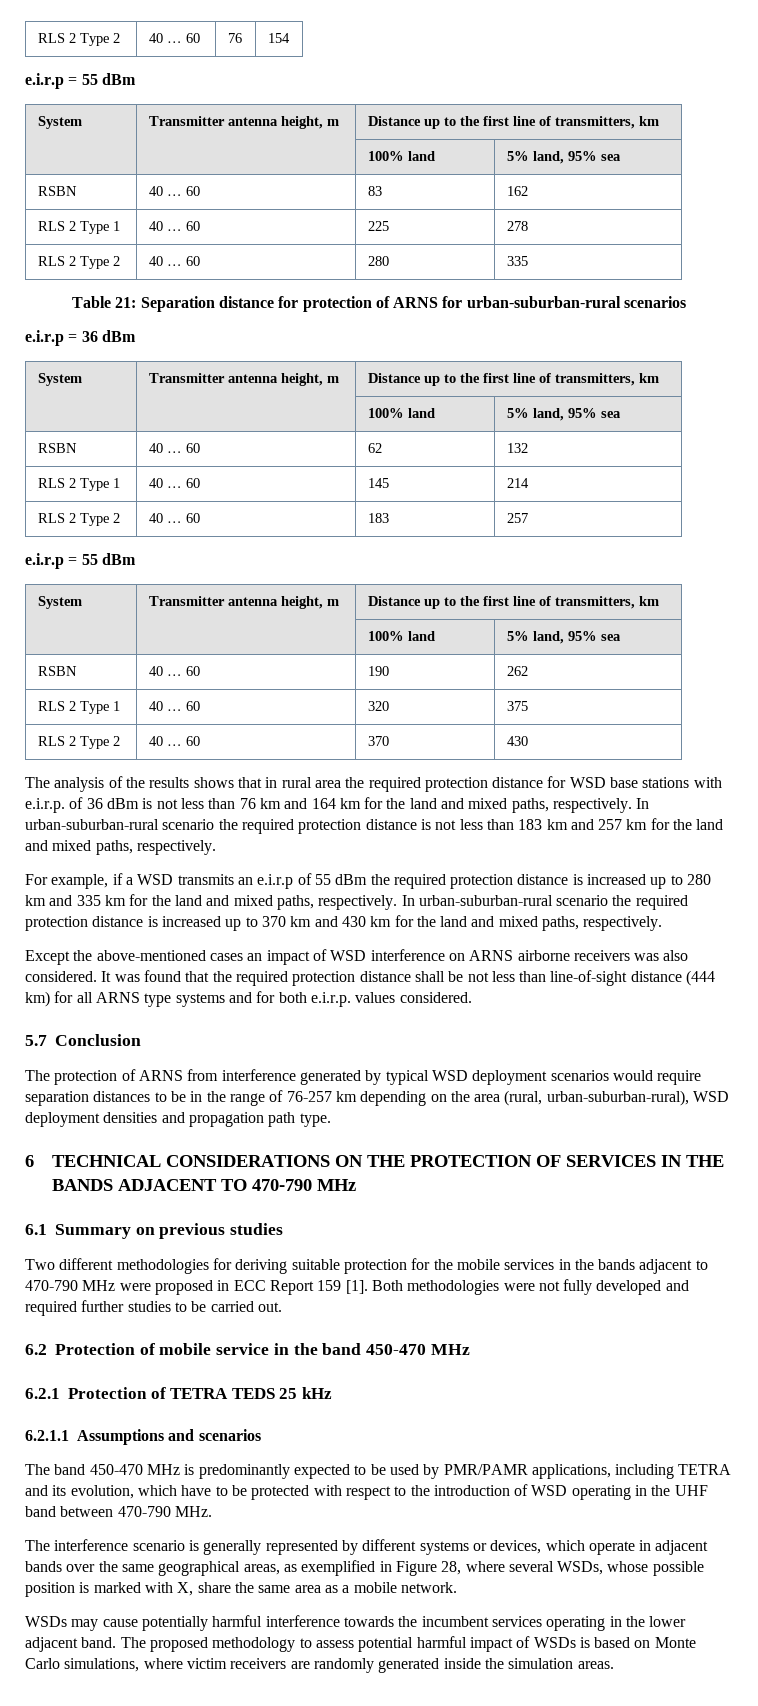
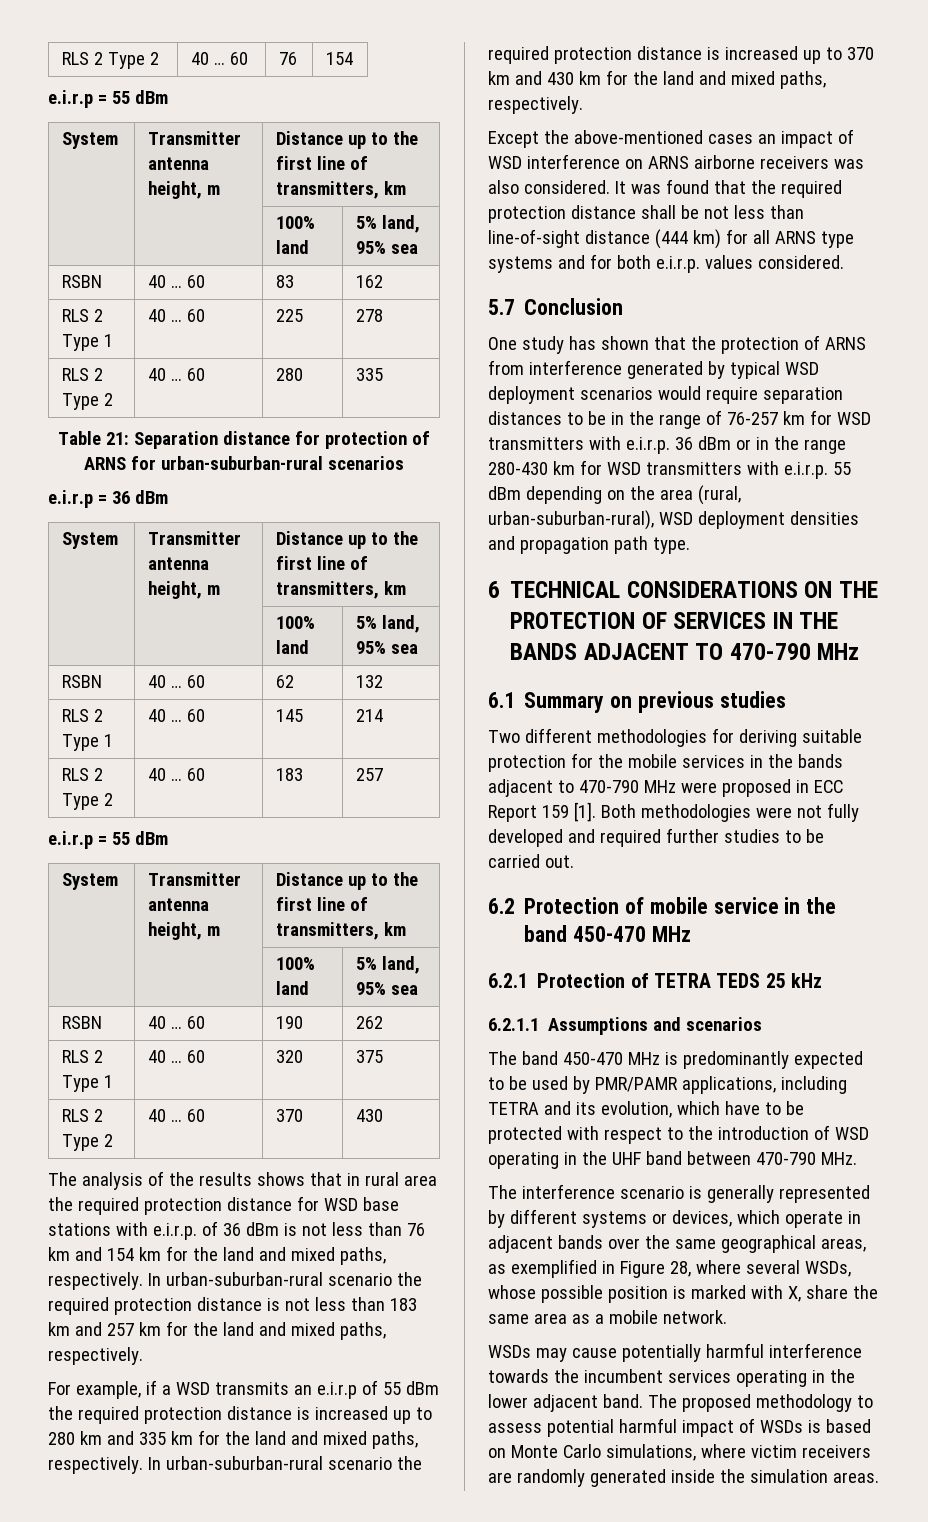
- The analysis of the results shows that in rural area the required protection distance for WSD base stations with e.i.r.p. of 36 dBm is not less than 76 km and 164 km for the land and mixed paths, respectively.
+ The analysis of the results shows that in rural area the required protection distance for WSD base stations with e.i.r.p. of 36 dBm is not less than 76 km and 154 km for the land and mixed paths, respectively.
- The protection of ARNS from interference generated by typical WSD deployment scenarios would require separation distances to be in the range of 76-257 km depending on the area (rural, urban-suburban-rural), WSD deployment densities and propagation path type.
+ One study has shown that the protection of ARNS from interference generated by typical WSD deployment scenarios would require separation distances to be in the range of 76-257 km for WSD transmitters with e.i.r.p. 36 dBm or in the range 280-430 km for WSD transmitters with e.i.r.p. 55 dBm depending on the area (rural, urban-suburban-rural), WSD deployment densities and propagation path type.

